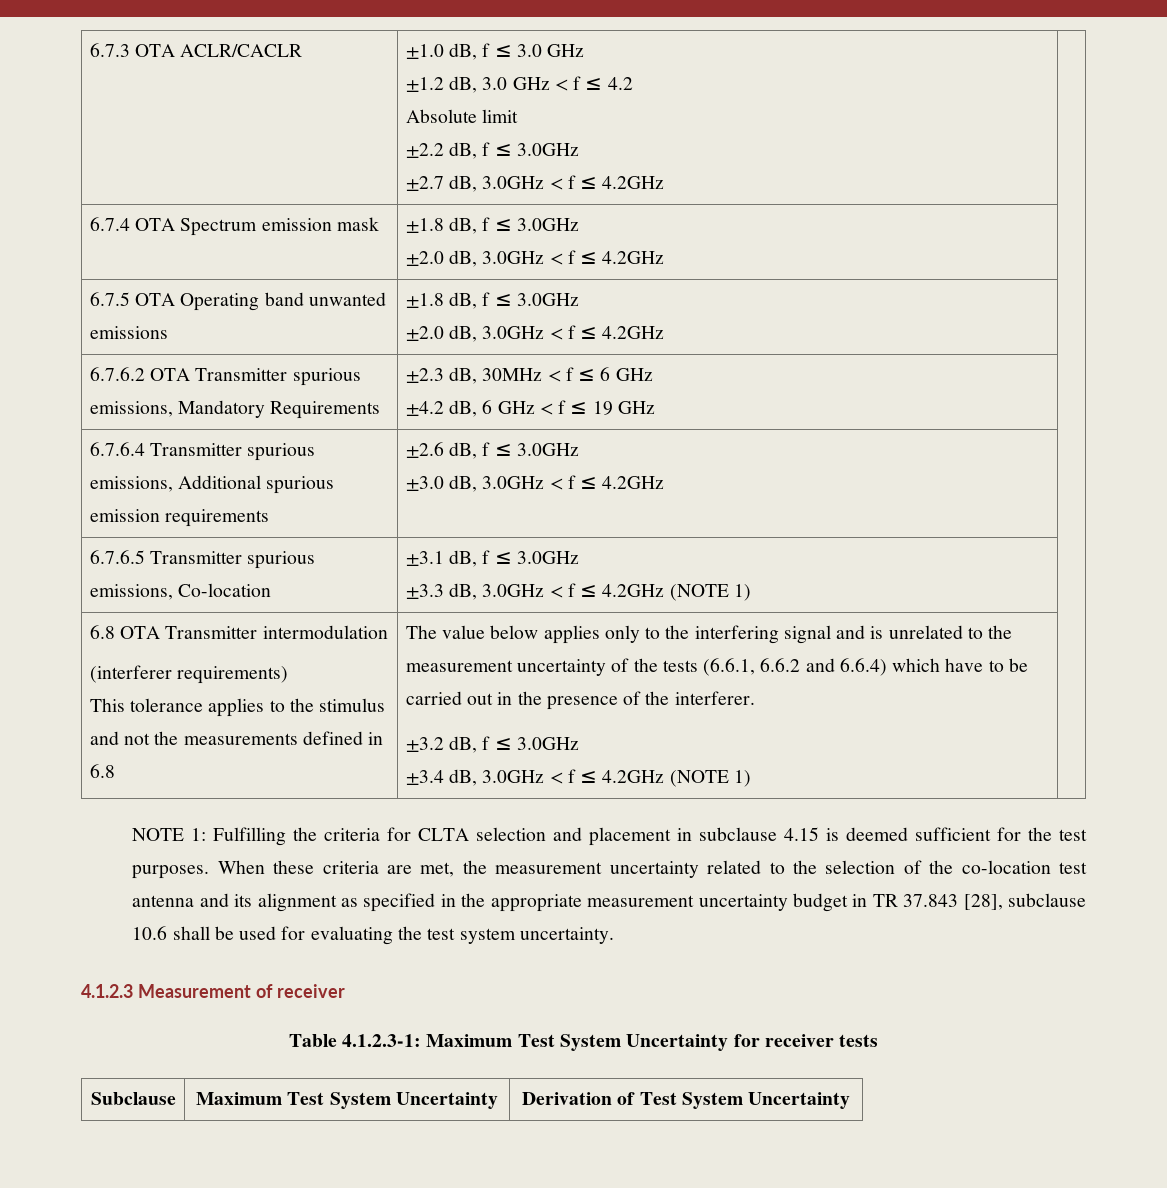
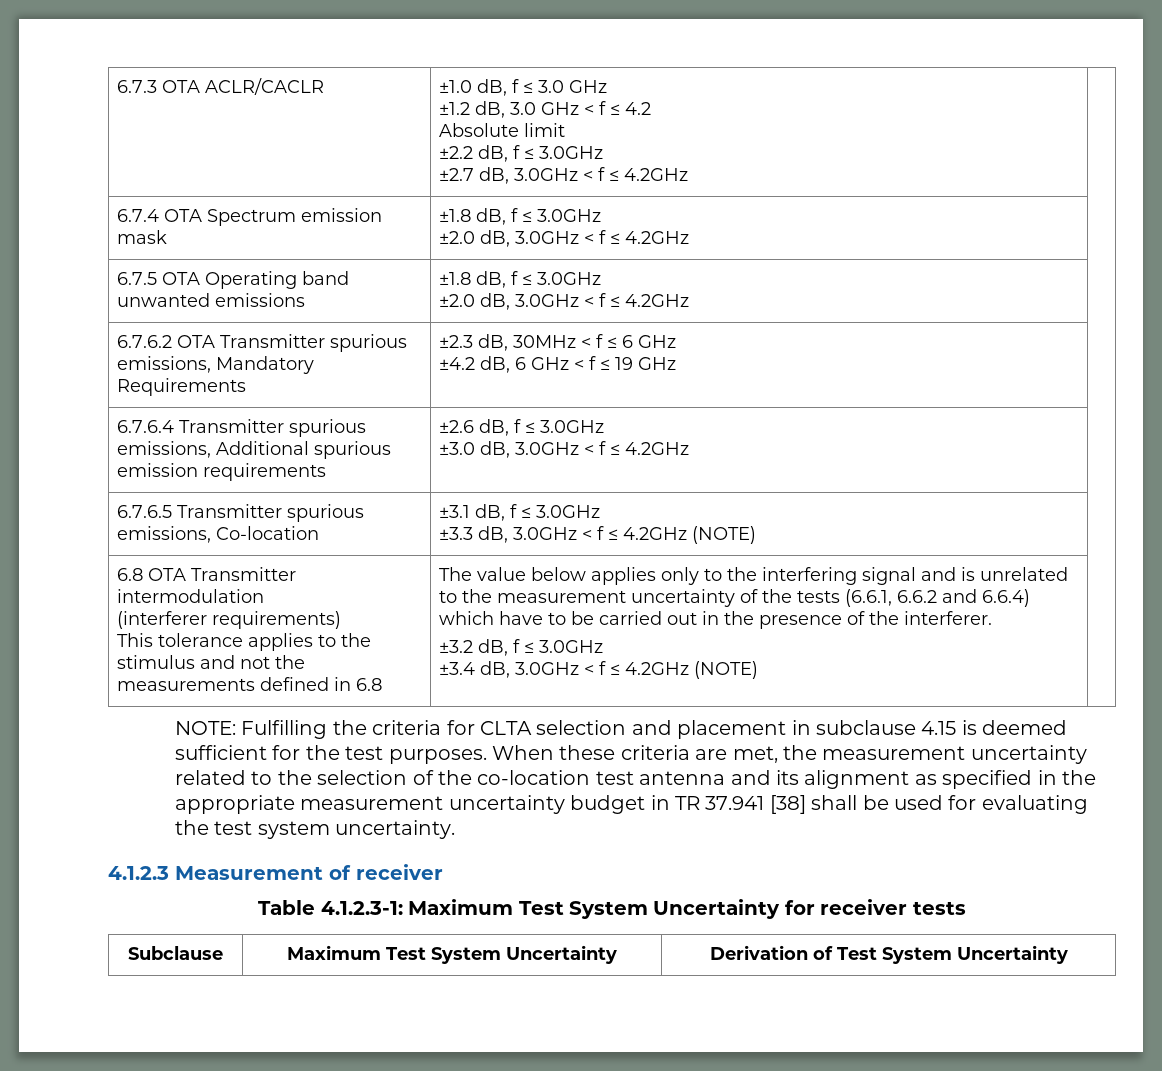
  6.7.6.5 Transmitter spurious emissions, Co-location | ±3.1 dB, f ≤ 3.0GHz
- ±3.3 dB, 3.0GHz < f ≤ 4.2GHz (NOTE 1) |
+ ±3.3 dB, 3.0GHz < f ≤ 4.2GHz (NOTE) |
- ±3.4 dB, 3.0GHz < f ≤ 4.2GHz (NOTE 1) |
- NOTE 1: Fulfilling the criteria for CLTA selection and placement in subclause 4.15 is deemed sufficient for the test purposes.
+ ±3.4 dB, 3.0GHz < f ≤ 4.2GHz (NOTE) |
+ NOTE: Fulfilling the criteria for CLTA selection and placement in subclause 4.15 is deemed sufficient for the test purposes.
- When these criteria are met, the measurement uncertainty related to the selection of the co-location test antenna and its alignment as specified in the appropriate measurement uncertainty budget in TR 37.843 [28], subclause 10.6 shall be used for evaluating the test system uncertainty.
+ When these criteria are met, the measurement uncertainty related to the selection of the co-location test antenna and its alignment as specified in the appropriate measurement uncertainty budget in TR 37.941 [38] shall be used for evaluating the test system uncertainty.

